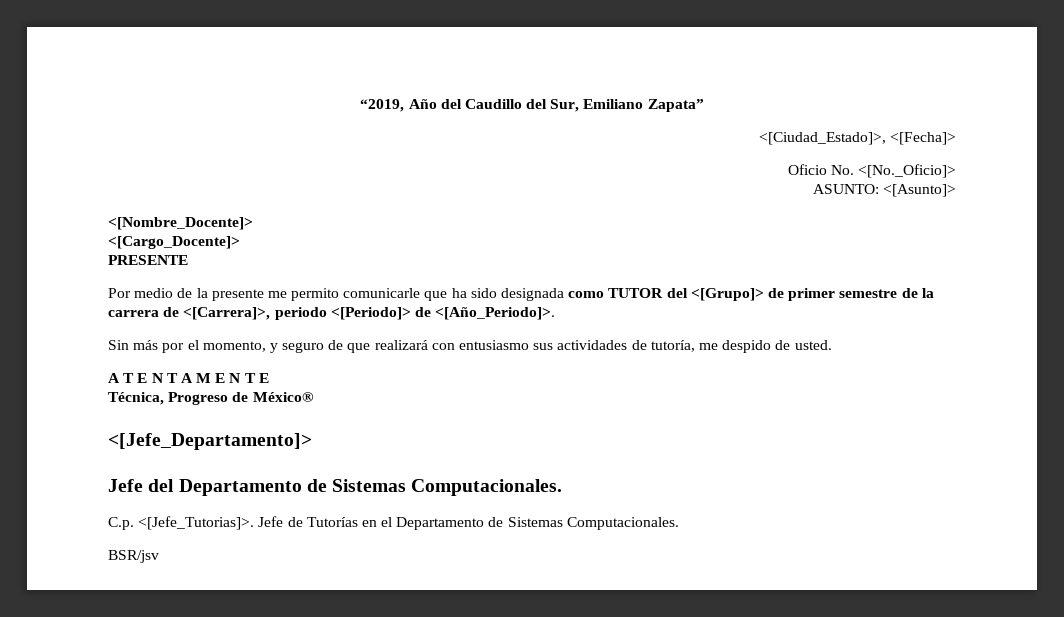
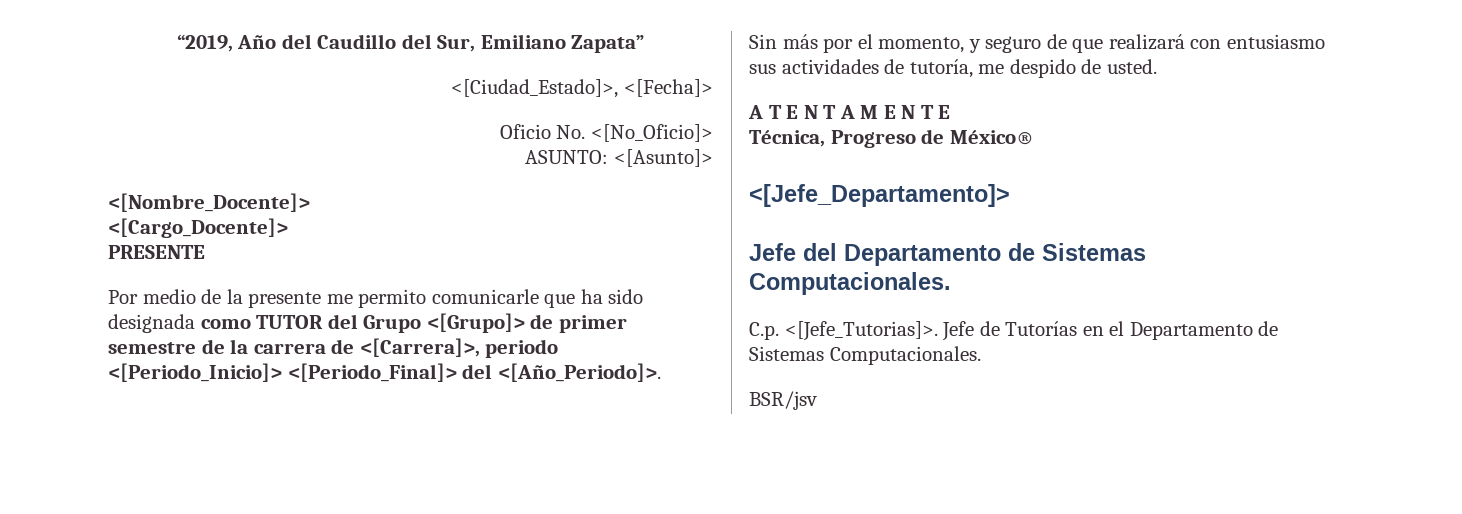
- Oficio No. <[No._Oficio]>
+ Oficio No. <[No_Oficio]>
- Por medio de la presente me permito comunicarle que ha sido designada como TUTOR del <[Grupo]> de primer semestre de la carrera de <[Carrera]>, periodo <[Periodo]> de <[Año_Periodo]>.
+ Por medio de la presente me permito comunicarle que ha sido designada como TUTOR del Grupo <[Grupo]> de primer semestre de la carrera de <[Carrera]>, periodo <[Periodo_Inicio]> <[Periodo_Final]> del <[Año_Periodo]>.

